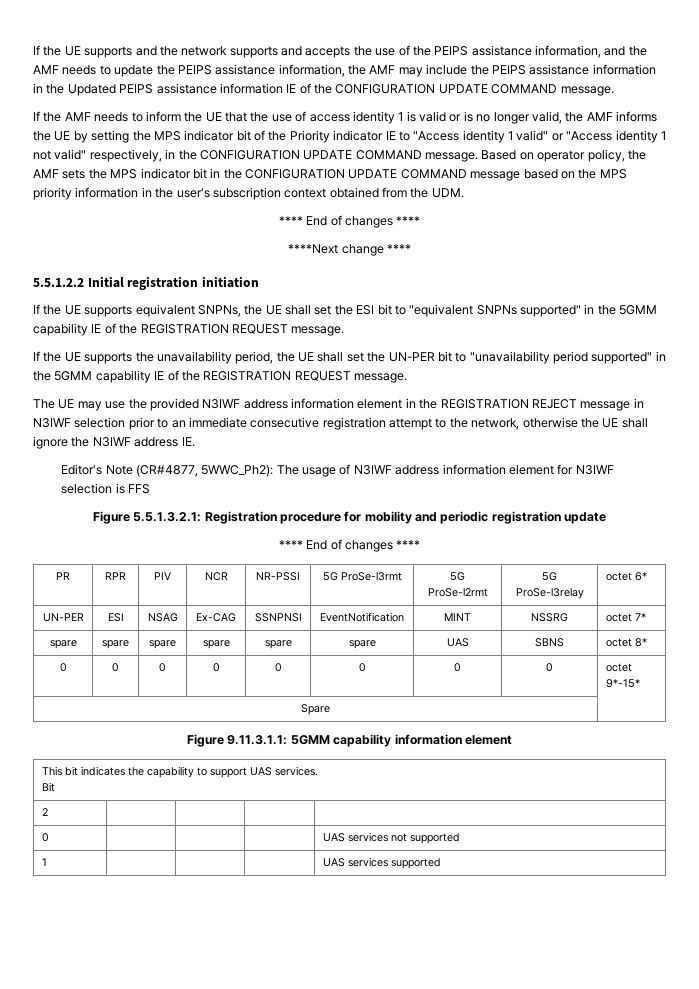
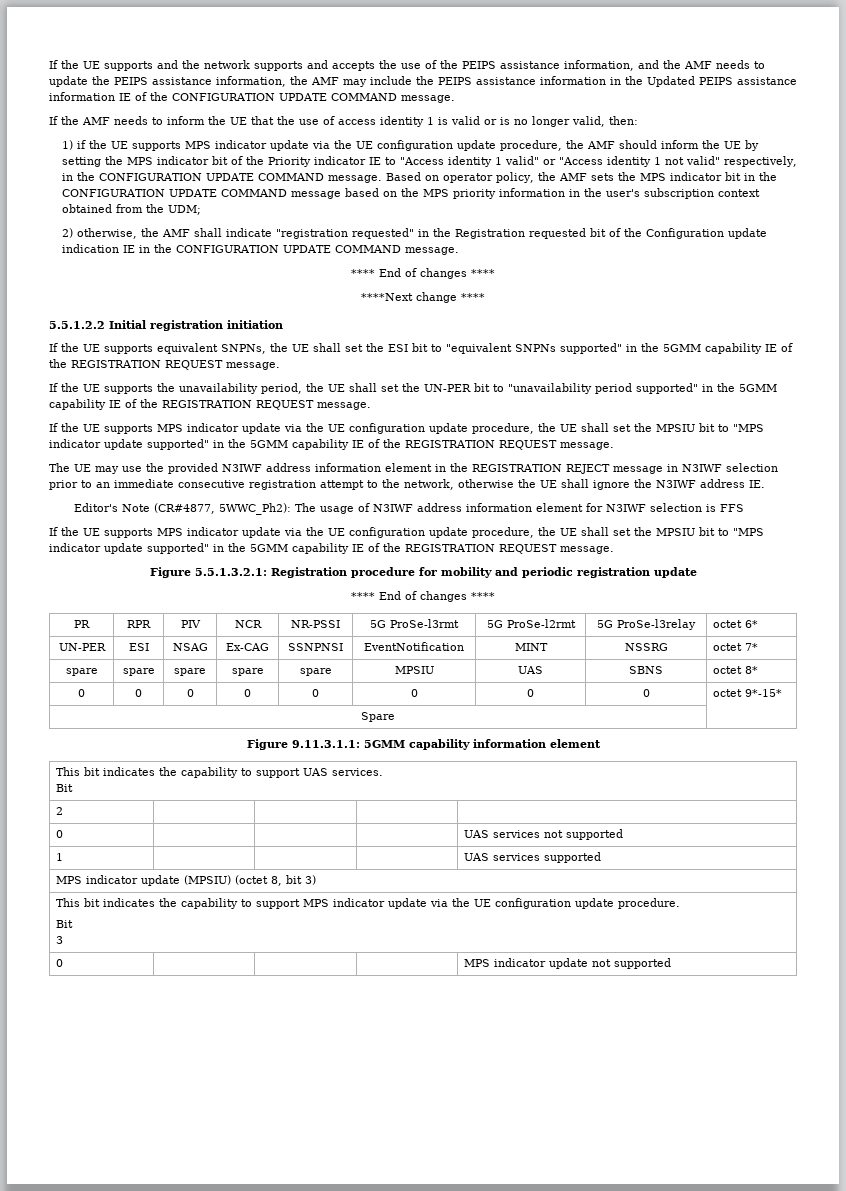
- If the AMF needs to inform the UE that the use of access identity 1 is valid or is no longer valid, the AMF informs the UE by setting the MPS indicator bit of the Priority indicator IE to "Access identity 1 valid" or "Access identity 1 not valid" respectively, in the CONFIGURATION UPDATE COMMAND message.
+ If the AMF needs to inform the UE that the use of access identity 1 is valid or is no longer valid, then:
+ 1) if the UE supports MPS indicator update via the UE configuration update procedure, the AMF should inform the UE by setting the MPS indicator bit of the Priority indicator IE to "Access identity 1 valid" or "Access identity 1 not valid" respectively, in the CONFIGURATION UPDATE COMMAND message.
- Based on operator policy, the AMF sets the MPS indicator bit in the CONFIGURATION UPDATE COMMAND message based on the MPS priority information in the user's subscription context obtained from the UDM.
+ Based on operator policy, the AMF sets the MPS indicator bit in the CONFIGURATION UPDATE COMMAND message based on the MPS priority information in the user's subscription context obtained from the UDM;
+ 2) otherwise, the AMF shall indicate "registration requested" in the Registration requested bit of the Configuration update indication IE in the CONFIGURATION UPDATE COMMAND message.
  If the UE supports the unavailability period, the UE shall set the UN-PER bit to "unavailability period supported" in the 5GMM capability IE of the REGISTRATION REQUEST message.
+ If the UE supports MPS indicator update via the UE configuration update procedure, the UE shall set the MPSIU bit to "MPS indicator update supported" in the 5GMM capability IE of the REGISTRATION REQUEST message.
  Editor's Note (CR#4877, 5WWC_Ph2): The usage of N3IWF address information element for N3IWF selection is FFS
+ If the UE supports MPS indicator update via the UE configuration update procedure, the UE shall set the MPSIU bit to "MPS indicator update supported" in the 5GMM capability IE of the REGISTRATION REQUEST message.
- spare | spare | spare | spare | spare | spare | UAS | SBNS | octet 8*
+ spare | spare | spare | spare | spare | MPSIU | UAS | SBNS | octet 8*
+ MPS indicator update (MPSIU) (octet 8, bit 3)
+ This bit indicates the capability to support MPS indicator update via the UE configuration update procedure.
+ Bit
+ 3
+ 0 | | | | MPS indicator update not supported

